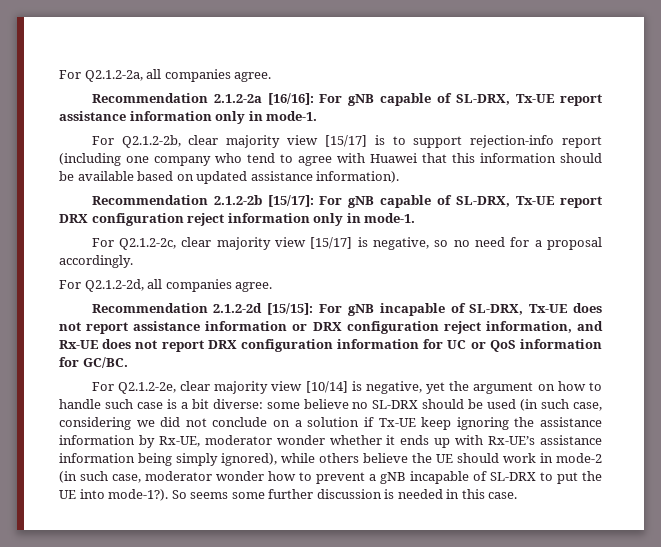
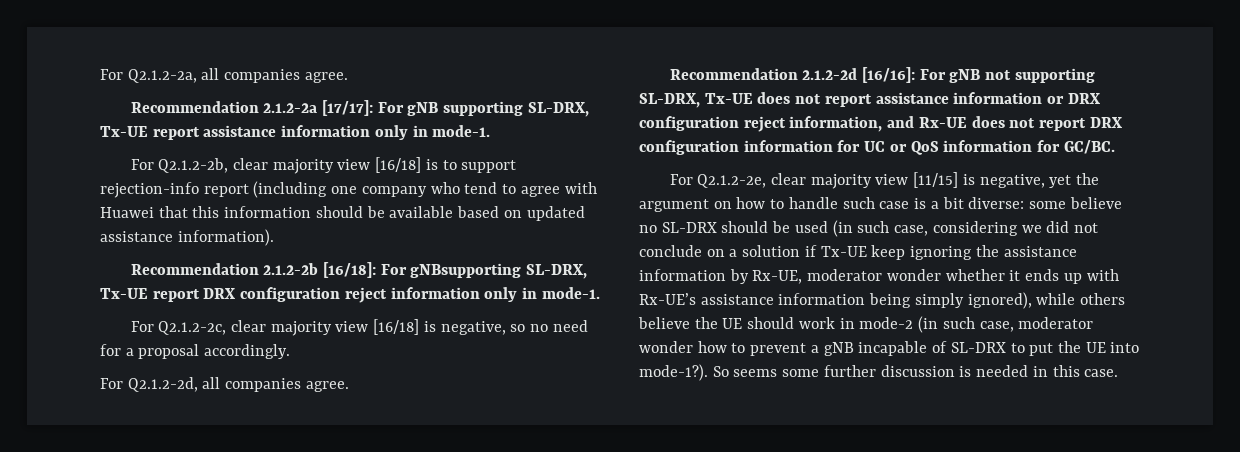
- Recommendation 2.1.2-2a [16/16]: For gNB capable of SL-DRX, Tx-UE report assistance information only in mode-1.
+ Recommendation 2.1.2-2a [17/17]: For gNB supporting SL-DRX, Tx-UE report assistance information only in mode-1.
- For Q2.1.2-2b, clear majority view [15/17] is to support rejection-info report (including one company who tend to agree with Huawei that this information should be available based on updated assistance information).
+ For Q2.1.2-2b, clear majority view [16/18] is to support rejection-info report (including one company who tend to agree with Huawei that this information should be available based on updated assistance information).
- Recommendation 2.1.2-2b [15/17]: For gNB capable of SL-DRX, Tx-UE report DRX configuration reject information only in mode-1.
+ Recommendation 2.1.2-2b [16/18]: For gNBsupporting SL-DRX, Tx-UE report DRX configuration reject information only in mode-1.
- For Q2.1.2-2c, clear majority view [15/17] is negative, so no need for a proposal accordingly.
+ For Q2.1.2-2c, clear majority view [16/18] is negative, so no need for a proposal accordingly.
- Recommendation 2.1.2-2d [15/15]: For gNB incapable of SL-DRX, Tx-UE does not report assistance information or DRX configuration reject information, and Rx-UE does not report DRX configuration information for UC or QoS information for GC/BC.
+ Recommendation 2.1.2-2d [16/16]: For gNB not supporting SL-DRX, Tx-UE does not report assistance information or DRX configuration reject information, and Rx-UE does not report DRX configuration information for UC or QoS information for GC/BC.
- For Q2.1.2-2e, clear majority view [10/14] is negative, yet the argument on how to handle such case is a bit diverse:
+ For Q2.1.2-2e, clear majority view [11/15] is negative, yet the argument on how to handle such case is a bit diverse:

